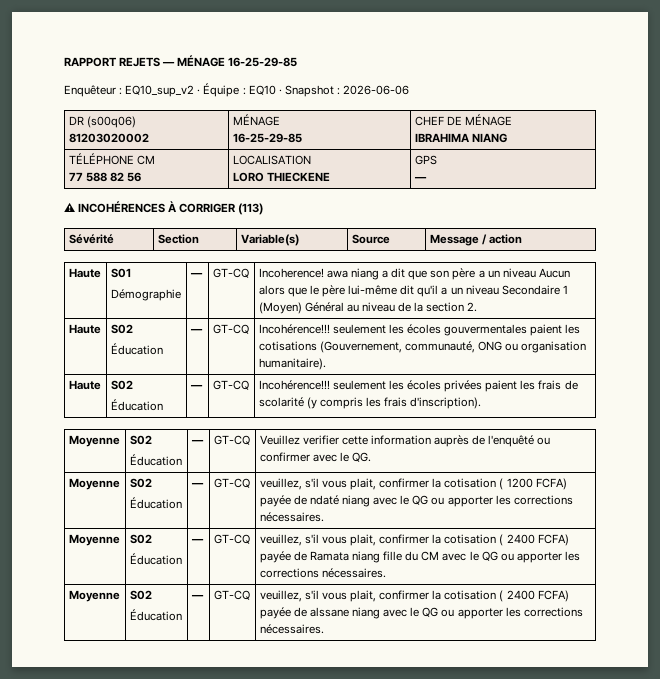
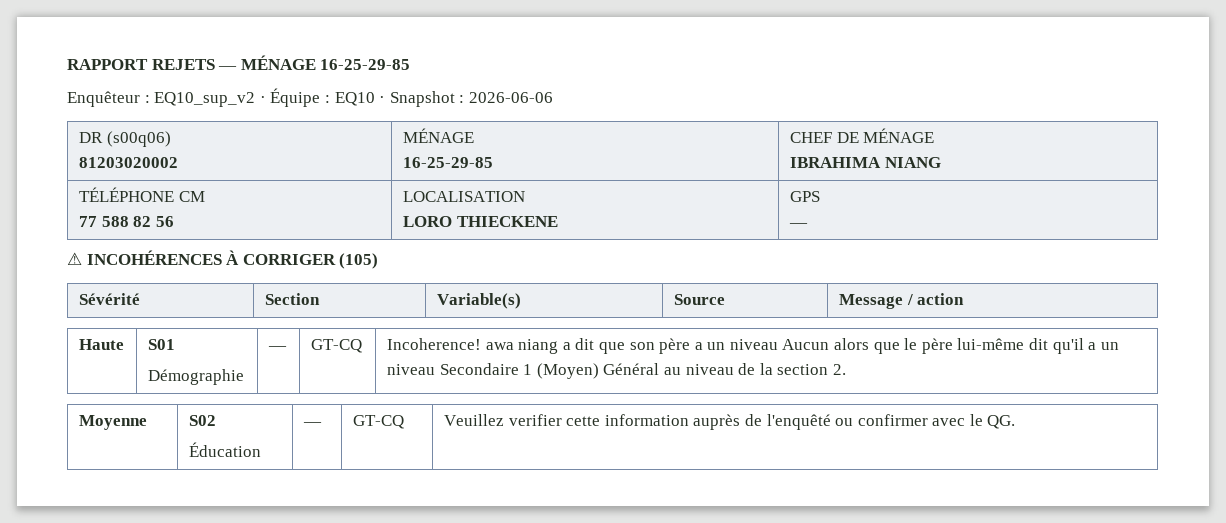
- ⚠ INCOHÉRENCES À CORRIGER (113)
+ ⚠ INCOHÉRENCES À CORRIGER (105)
  Haute | S01
  Démographie | — | GT-CQ | Incoherence! awa niang a dit que son père a un niveau Aucun alors que le père lui-même dit qu'il a un niveau Secondaire 1 (Moyen) Général au niveau de la section 2.
- Haute | S02
- Éducation | — | GT-CQ | Incohérence!!! seulement les écoles gouvermentales paient les cotisations (Gouvernement, communauté, ONG ou organisation humanitaire).
- Haute | S02
- Éducation | — | GT-CQ | Incohérence!!! seulement les écoles privées paient les frais de scolarité (y compris les frais d'inscription).
  Moyenne | S02
  Éducation | — | GT-CQ | Veuillez verifier cette information auprès de l'enquêté ou confirmer avec le QG.
- Moyenne | S02
- Éducation | — | GT-CQ | veuillez, s'il vous plait, confirmer la cotisation ( 1200 FCFA) payée de ndaté niang avec le QG ou apporter les corrections nécessaires.
- Moyenne | S02
- Éducation | — | GT-CQ | veuillez, s'il vous plait, confirmer la cotisation ( 2400 FCFA) payée de Ramata niang fille du CM avec le QG ou apporter les corrections nécessaires.
- Moyenne | S02
- Éducation | — | GT-CQ | veuillez, s'il vous plait, confirmer la cotisation ( 2400 FCFA) payée de alssane niang avec le QG ou apporter les corrections nécessaires.

